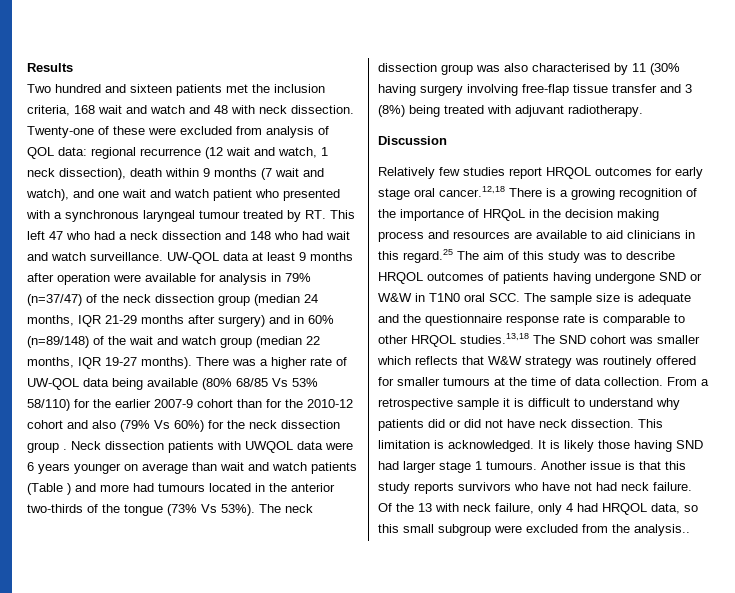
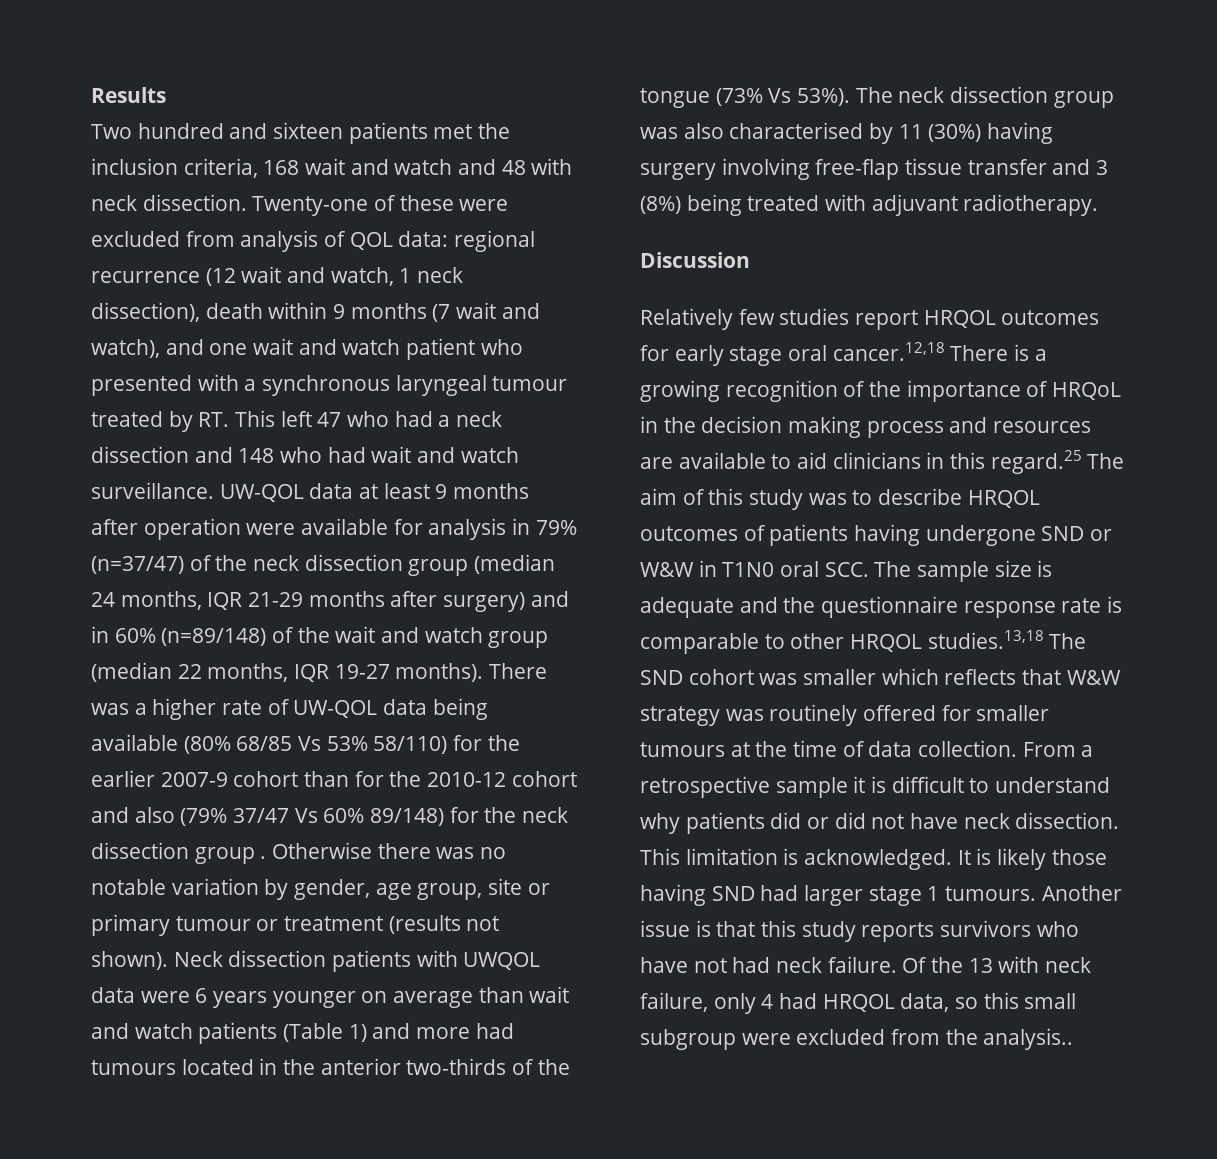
- There was a higher rate of UW-QOL data being available (80% 68/85 Vs 53% 58/110) for the earlier 2007-9 cohort than for the 2010-12 cohort and also (79% Vs 60%) for the neck dissection group .
+ There was a higher rate of UW-QOL data being available (80% 68/85 Vs 53% 58/110) for the earlier 2007-9 cohort than for the 2010-12 cohort and also (79% 37/47 Vs 60% 89/148) for the neck dissection group .
+ Otherwise there was no notable variation by gender, age group, site or primary tumour or treatment (results not shown).
- Neck dissection patients with UWQOL data were 6 years younger on average than wait and watch patients (Table ) and more had tumours located in the anterior two-thirds of the tongue (73% Vs 53%).
+ Neck dissection patients with UWQOL data were 6 years younger on average than wait and watch patients (Table 1) and more had tumours located in the anterior two-thirds of the tongue (73% Vs 53%).
- The neck dissection group was also characterised by 11 (30% having surgery involving free-flap tissue transfer and 3 (8%) being treated with adjuvant radiotherapy.
+ The neck dissection group was also characterised by 11 (30%) having surgery involving free-flap tissue transfer and 3 (8%) being treated with adjuvant radiotherapy.

